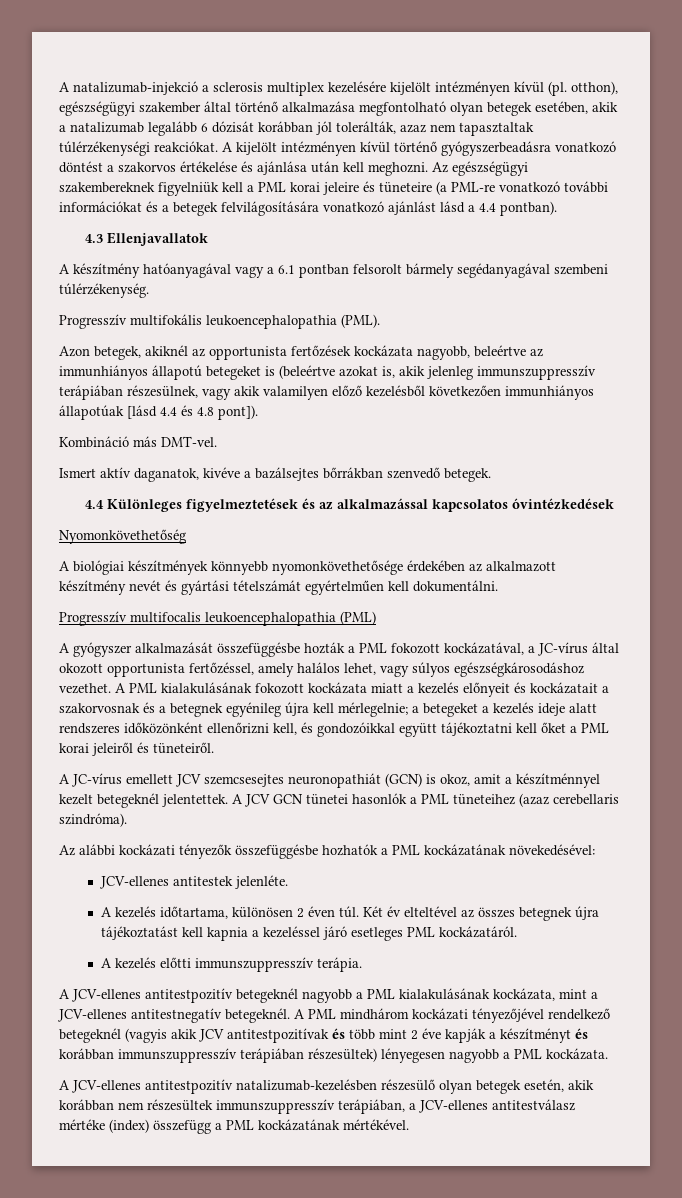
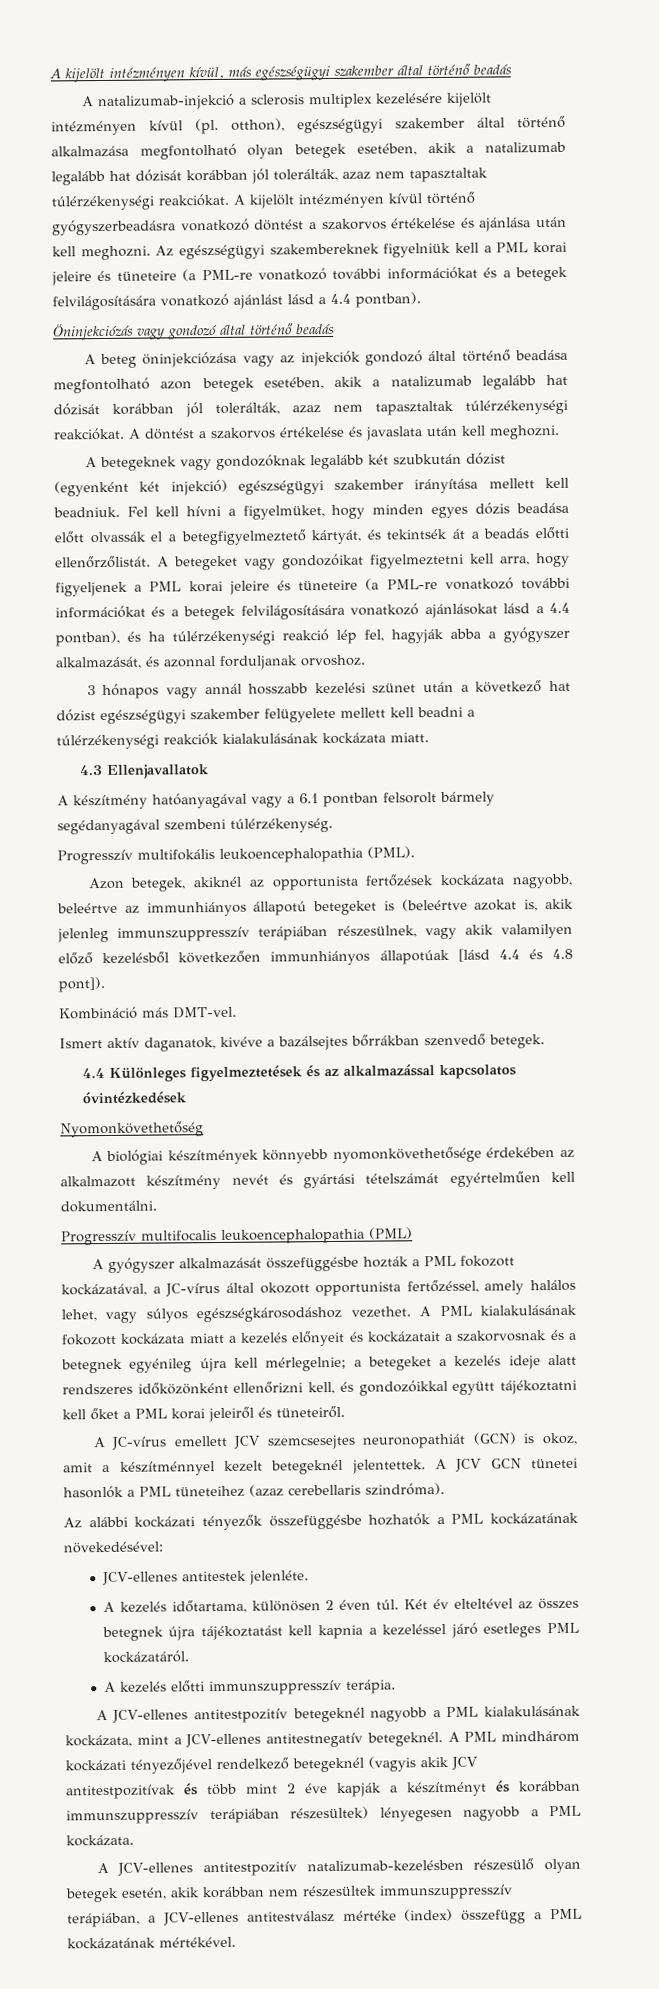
- A natalizumab-injekció a sclerosis multiplex kezelésére kijelölt intézményen kívül (pl. otthon), egészségügyi szakember által történő alkalmazása megfontolható olyan betegek esetében, akik a natalizumab legalább 6 dózisát korábban jól tolerálták, azaz nem tapasztaltak túlérzékenységi reakciókat.
+ A kijelölt intézményen kívül, más egészségügyi szakember által történő beadás
+ A natalizumab-injekció a sclerosis multiplex kezelésére kijelölt intézményen kívül (pl. otthon), egészségügyi szakember által történő alkalmazása megfontolható olyan betegek esetében, akik a natalizumab legalább hat dózisát korábban jól tolerálták, azaz nem tapasztaltak túlérzékenységi reakciókat.
+ Öninjekciózás vagy gondozó által történő beadás
+ A beteg öninjekciózása vagy az injekciók gondozó által történő beadása megfontolható azon betegek esetében, akik a natalizumab legalább hat dózisát korábban jól tolerálták, azaz nem tapasztaltak túlérzékenységi reakciókat. A döntést a szakorvos értékelése és javaslata után kell meghozni.
+ A betegeknek vagy gondozóknak legalább két szubkután dózist (egyenként két injekció) egészségügyi szakember irányítása mellett kell beadniuk. Fel kell hívni a figyelmüket, hogy minden egyes dózis beadása előtt olvassák el a betegfigyelmeztető kártyát, és tekintsék át a beadás előtti ellenőrzőlistát. A betegeket vagy gondozóikat figyelmeztetni kell arra, hogy figyeljenek a PML korai jeleire és tüneteire (a PML-re vonatkozó további információkat és a betegek felvilágosítására vonatkozó ajánlásokat lásd a 4.4 pontban), és ha túlérzékenységi reakció lép fel, hagyják abba a gyógyszer alkalmazását, és azonnal forduljanak orvoshoz.
+ 3 hónapos vagy annál hosszabb kezelési szünet után a következő hat dózist egészségügyi szakember felügyelete mellett kell beadni a túlérzékenységi reakciók kialakulásának kockázata miatt.

